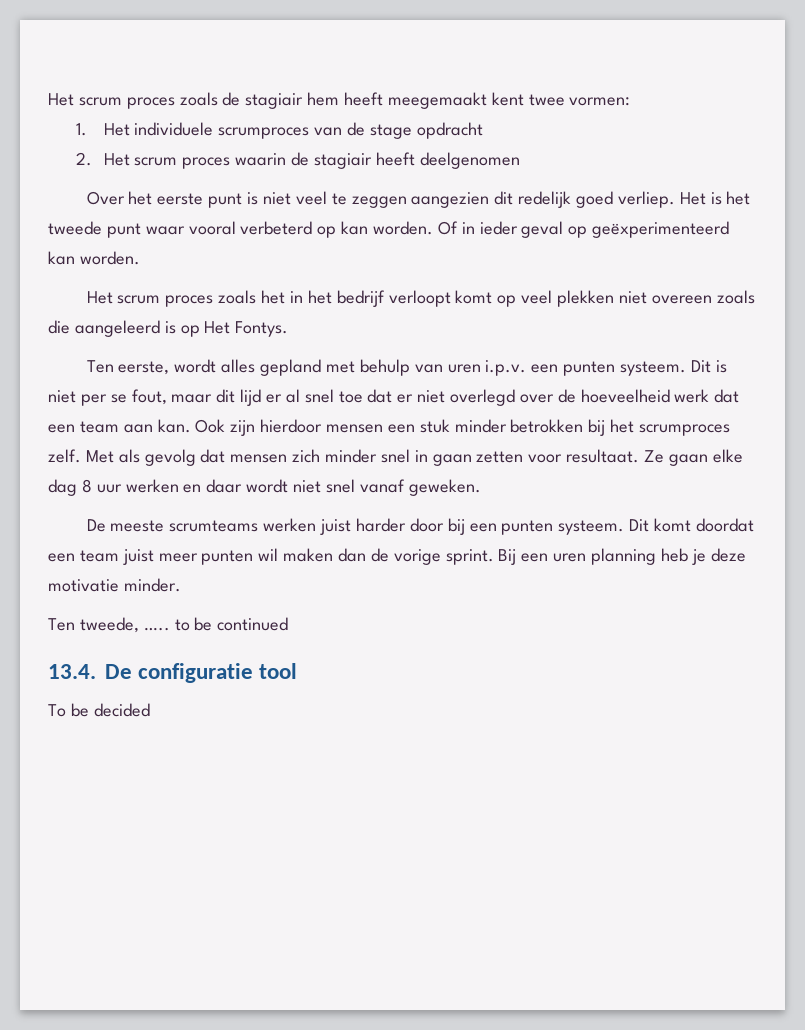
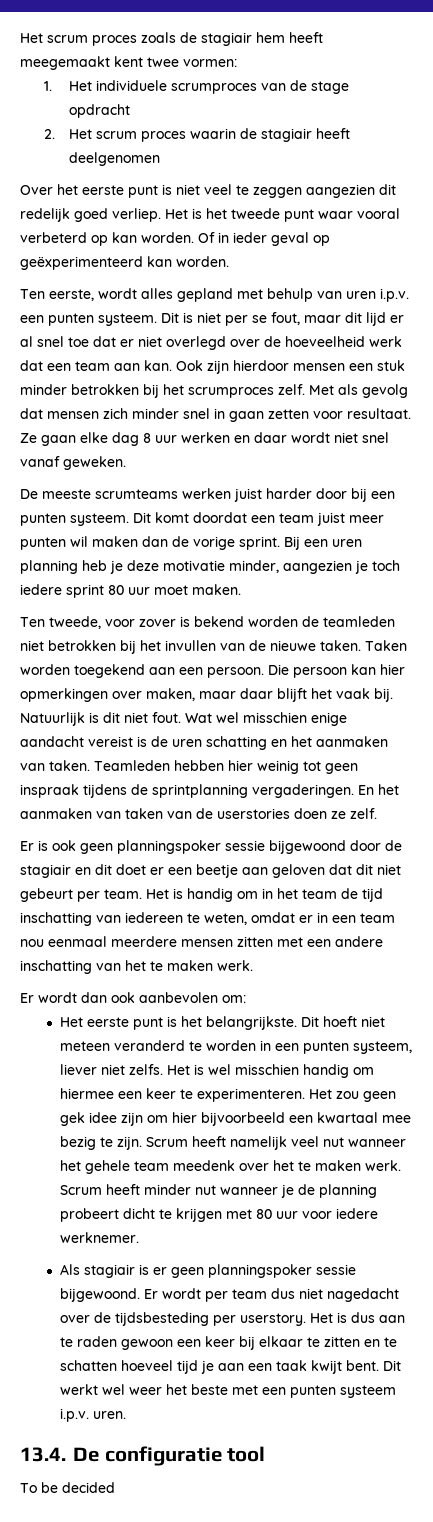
- Het scrum proces zoals het in het bedrijf verloopt komt op veel plekken niet overeen zoals die aangeleerd is op Het Fontys.
- Bij een uren planning heb je deze motivatie minder.
- Ten tweede, ….. to be continued
+ Bij een uren planning heb je deze motivatie minder, aangezien je toch iedere sprint 80 uur moet maken.
+ Ten tweede, voor zover is bekend worden de teamleden niet betrokken bij het invullen van de nieuwe taken. Taken worden toegekend aan een persoon. Die persoon kan hier opmerkingen over maken, maar daar blijft het vaak bij. Natuurlijk is dit niet fout. Wat wel misschien enige aandacht vereist is de uren schatting en het aanmaken van taken. Teamleden hebben hier weinig tot geen inspraak tijdens de sprintplanning vergaderingen. En het aanmaken van taken van de userstories doen ze zelf.
+ Er is ook geen planningspoker sessie bijgewoond door de stagiair en dit doet er een beetje aan geloven dat dit niet gebeurt per team. Het is handig om in het team de tijd inschatting van iedereen te weten, omdat er in een team nou eenmaal meerdere mensen zitten met een andere inschatting van het te maken werk.
+ Er wordt dan ook aanbevolen om:
+ Het eerste punt is het belangrijkste. Dit hoeft niet meteen veranderd te worden in een punten systeem, liever niet zelfs. Het is wel misschien handig om hiermee een keer te experimenteren. Het zou geen gek idee zijn om hier bijvoorbeeld een kwartaal mee bezig te zijn. Scrum heeft namelijk veel nut wanneer het gehele team meedenk over het te maken werk. Scrum heeft minder nut wanneer je de planning probeert dicht te krijgen met 80 uur voor iedere werknemer.
+ Als stagiair is er geen planningspoker sessie bijgewoond. Er wordt per team dus niet nagedacht over de tijdsbesteding per userstory. Het is dus aan te raden gewoon een keer bij elkaar te zitten en te schatten hoeveel tijd je aan een taak kwijt bent. Dit werkt wel weer het beste met een punten systeem i.p.v. uren.

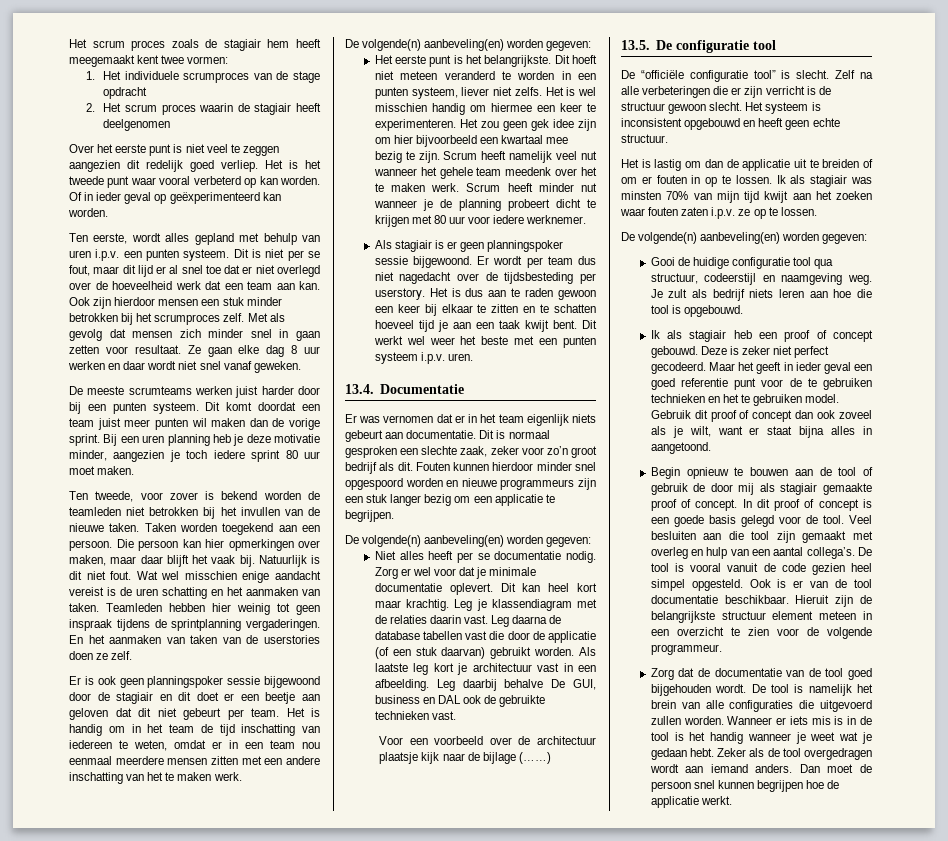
  Het is handig om in het team de tijd inschatting van iedereen te weten, omdat er in een team nou eenmaal meerdere mensen zitten met een andere inschatting van het te maken werk.
- Er wordt dan ook aanbevolen om:
+ De volgende(n) aanbeveling(en) worden gegeven:
- 13.4. De configuratie tool
- To be decided
+ 13.4. Documentatie
+ Er was vernomen dat er in het team eigenlijk niets gebeurt aan documentatie. Dit is normaal gesproken een slechte zaak, zeker voor zo’n groot bedrijf als dit. Fouten kunnen hierdoor minder snel opgespoord worden en nieuwe programmeurs zijn een stuk langer bezig om een applicatie te begrijpen.
+ De volgende(n) aanbeveling(en) worden gegeven:
+ Niet alles heeft per se documentatie nodig. Zorg er wel voor dat je minimale documentatie oplevert. Dit kan heel kort maar krachtig. Leg je klassendiagram met de relaties daarin vast. Leg daarna de database tabellen vast die door de applicatie (of een stuk daarvan) gebruikt worden. Als laatste leg kort je architectuur vast in een afbeelding. Leg daarbij behalve De GUI, business en DAL ook de gebruikte technieken vast.
+ Voor een voorbeeld over de architectuur plaatsje kijk naar de bijlage (……)
+ 13.5. De configuratie tool
+ De “officiële configuratie tool” is slecht. Zelf na alle verbeteringen die er zijn verricht is de structuur gewoon slecht. Het systeem is inconsistent opgebouwd en heeft geen echte structuur.
+ Het is lastig om dan de applicatie uit te breiden of om er fouten in op te lossen. Ik als stagiair was minsten 70% van mijn tijd kwijt aan het zoeken waar fouten zaten i.p.v. ze op te lossen.
+ De volgende(n) aanbeveling(en) worden gegeven:
+ Gooi de huidige configuratie tool qua structuur, codeerstijl en naamgeving weg. Je zult als bedrijf niets leren aan hoe die tool is opgebouwd.
+ Ik als stagiair heb een proof of concept gebouwd. Deze is zeker niet perfect gecodeerd. Maar het geeft in ieder geval een goed referentie punt voor de te gebruiken technieken en het te gebruiken model. Gebruik dit proof of concept dan ook zoveel als je wilt, want er staat bijna alles in aangetoond.
+ Begin opnieuw te bouwen aan de tool of gebruik de door mij als stagiair gemaakte proof of concept. In dit proof of concept is een goede basis gelegd voor de tool. Veel besluiten aan die tool zijn gemaakt met overleg en hulp van een aantal collega’s. De tool is vooral vanuit de code gezien heel simpel opgesteld. Ook is er van de tool documentatie beschikbaar. Hieruit zijn de belangrijkste structuur element meteen in een overzicht te zien voor de volgende programmeur.
+ Zorg dat de documentatie van de tool goed bijgehouden wordt. De tool is namelijk het brein van alle configuraties die uitgevoerd zullen worden. Wanneer er iets mis is in de tool is het handig wanneer je weet wat je gedaan hebt. Zeker als de tool overgedragen wordt aan iemand anders. Dan moet de persoon snel kunnen begrijpen hoe de applicatie werkt.

